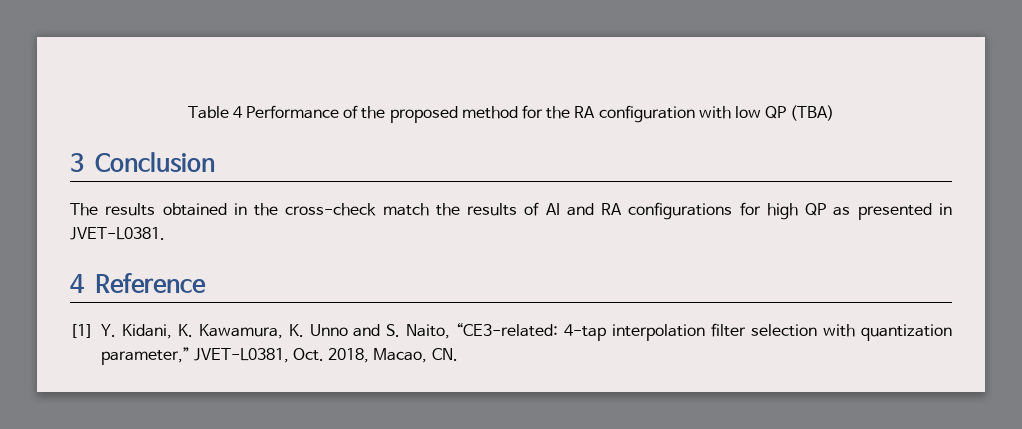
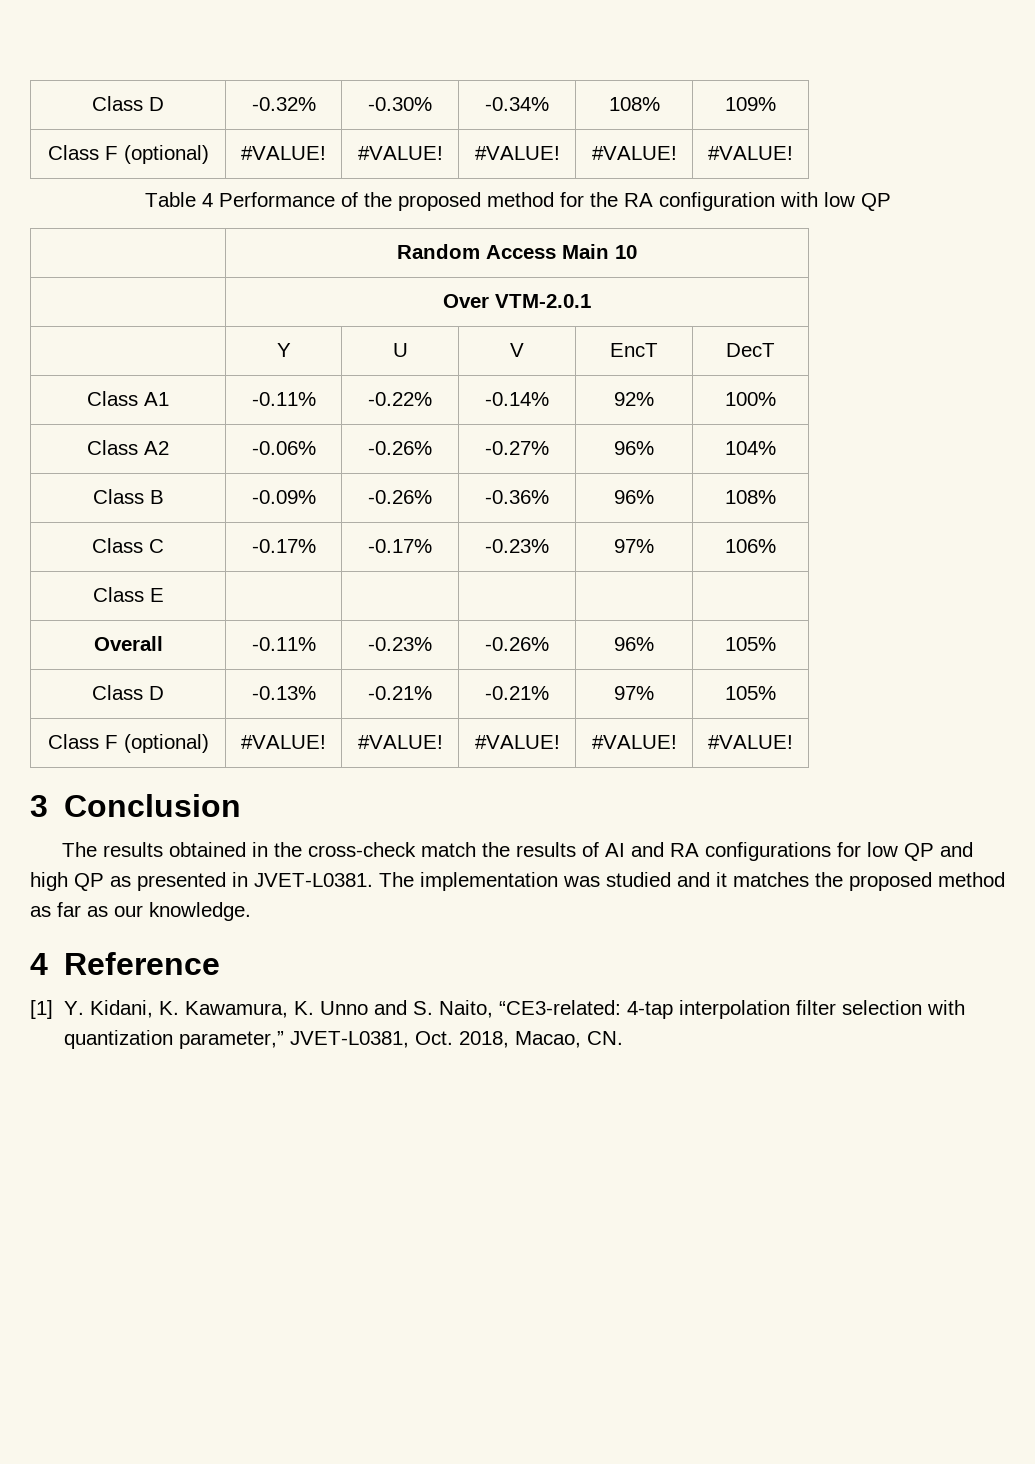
+ Class D | -0.32% | -0.30% | -0.34% | 108% | 109%
+ Class F (optional) | #VALUE! | #VALUE! | #VALUE! | #VALUE! | #VALUE!
- Table 4 Performance of the proposed method for the RA configuration with low QP (TBA)
+ Table 4 Performance of the proposed method for the RA configuration with low QP
+ | Random Access Main 10
+ | Over VTM-2.0.1
+ | Y | U | V | EncT | DecT
+ Class A1 | -0.11% | -0.22% | -0.14% | 92% | 100%
+ Class A2 | -0.06% | -0.26% | -0.27% | 96% | 104%
+ Class B | -0.09% | -0.26% | -0.36% | 96% | 108%
+ Class C | -0.17% | -0.17% | -0.23% | 97% | 106%
+ Class E | | | | |
+ Overall | -0.11% | -0.23% | -0.26% | 96% | 105%
+ Class D | -0.13% | -0.21% | -0.21% | 97% | 105%
+ Class F (optional) | #VALUE! | #VALUE! | #VALUE! | #VALUE! | #VALUE!
- The results obtained in the cross-check match the results of AI and RA configurations for high QP as presented in JVET-L0381.
+ The results obtained in the cross-check match the results of AI and RA configurations for low QP and high QP as presented in JVET-L0381. The implementation was studied and it matches the proposed method as far as our knowledge.

